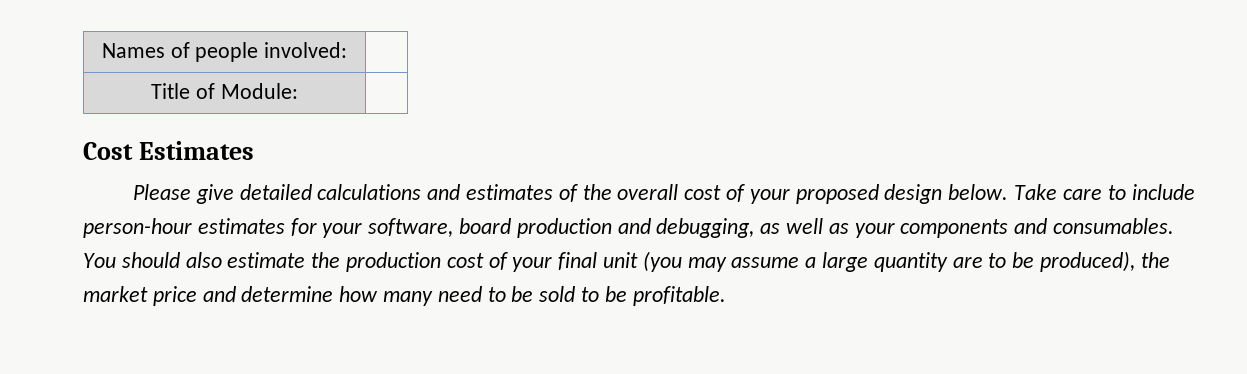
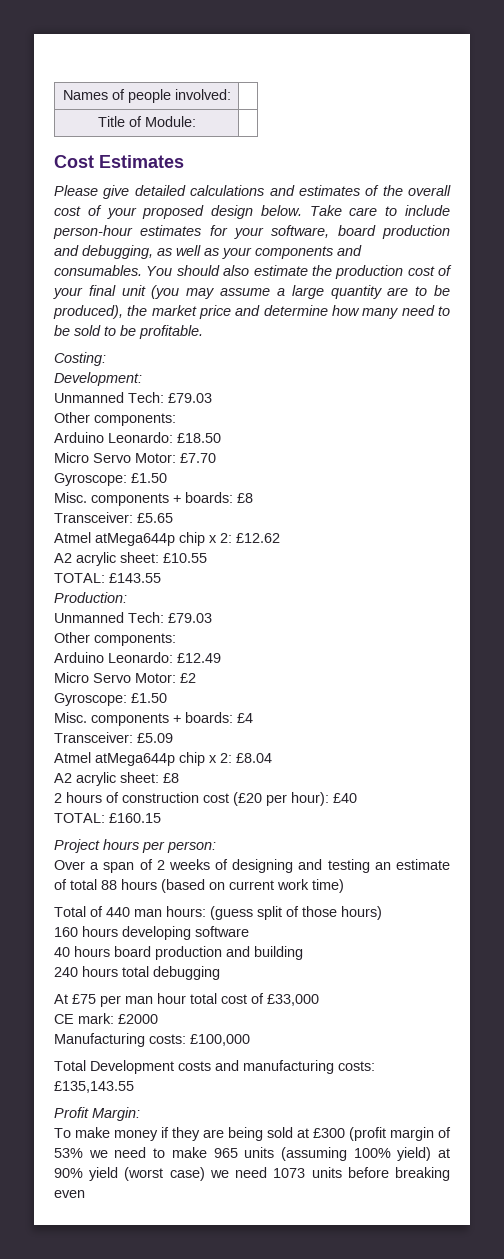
+ Costing:
+ Development:
+ Unmanned Tech: £79.03
+ Other components:
+ Arduino Leonardo: £18.50
+ Micro Servo Motor: £7.70
+ Gyroscope: £1.50
+ Misc. components + boards: £8
+ Transceiver: £5.65
+ Atmel atMega644p chip x 2: £12.62
+ A2 acrylic sheet: £10.55
+ TOTAL: £143.55
+ Production:
+ Unmanned Tech: £79.03
+ Other components:
+ Arduino Leonardo: £12.49
+ Micro Servo Motor: £2
+ Gyroscope: £1.50
+ Misc. components + boards: £4
+ Transceiver: £5.09
+ Atmel atMega644p chip x 2: £8.04
+ A2 acrylic sheet: £8
+ 2 hours of construction cost (£20 per hour): £40
+ TOTAL: £160.15
+ Project hours per person:
+ Over a span of 2 weeks of designing and testing an estimate of total 88 hours (based on current work time)
+ Total of 440 man hours: (guess split of those hours)
+ 160 hours developing software
+ 40 hours board production and building
+ 240 hours total debugging
+ At £75 per man hour total cost of £33,000
+ CE mark: £2000
+ Manufacturing costs: £100,000
+ Total Development costs and manufacturing costs: £135,143.55
+ Profit Margin:
+ To make money if they are being sold at £300 (profit margin of 53% we need to make 965 units (assuming 100% yield) at 90% yield (worst case) we need 1073 units before breaking even

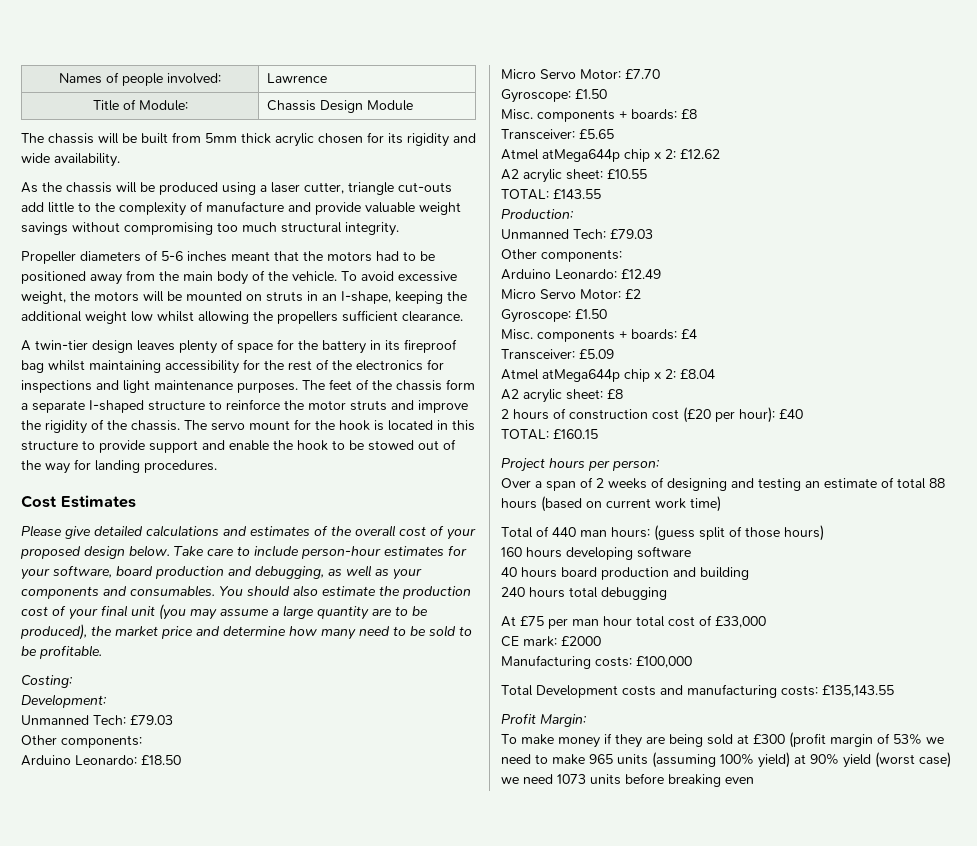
- Names of people involved: |
+ Names of people involved: | Lawrence
- Title of Module: |
+ Title of Module: | Chassis Design Module
+ The chassis will be built from 5mm thick acrylic chosen for its rigidity and wide availability.
+ As the chassis will be produced using a laser cutter, triangle cut-outs add little to the complexity of manufacture and provide valuable weight savings without compromising too much structural integrity.
+ Propeller diameters of 5-6 inches meant that the motors had to be positioned away from the main body of the vehicle. To avoid excessive weight, the motors will be mounted on struts in an I-shape, keeping the additional weight low whilst allowing the propellers sufficient clearance.
+ A twin-tier design leaves plenty of space for the battery in its fireproof bag whilst maintaining accessibility for the rest of the electronics for inspections and light maintenance purposes. The feet of the chassis form a separate I-shaped structure to reinforce the motor struts and improve the rigidity of the chassis. The servo mount for the hook is located in this structure to provide support and enable the hook to be stowed out of the way for landing procedures.

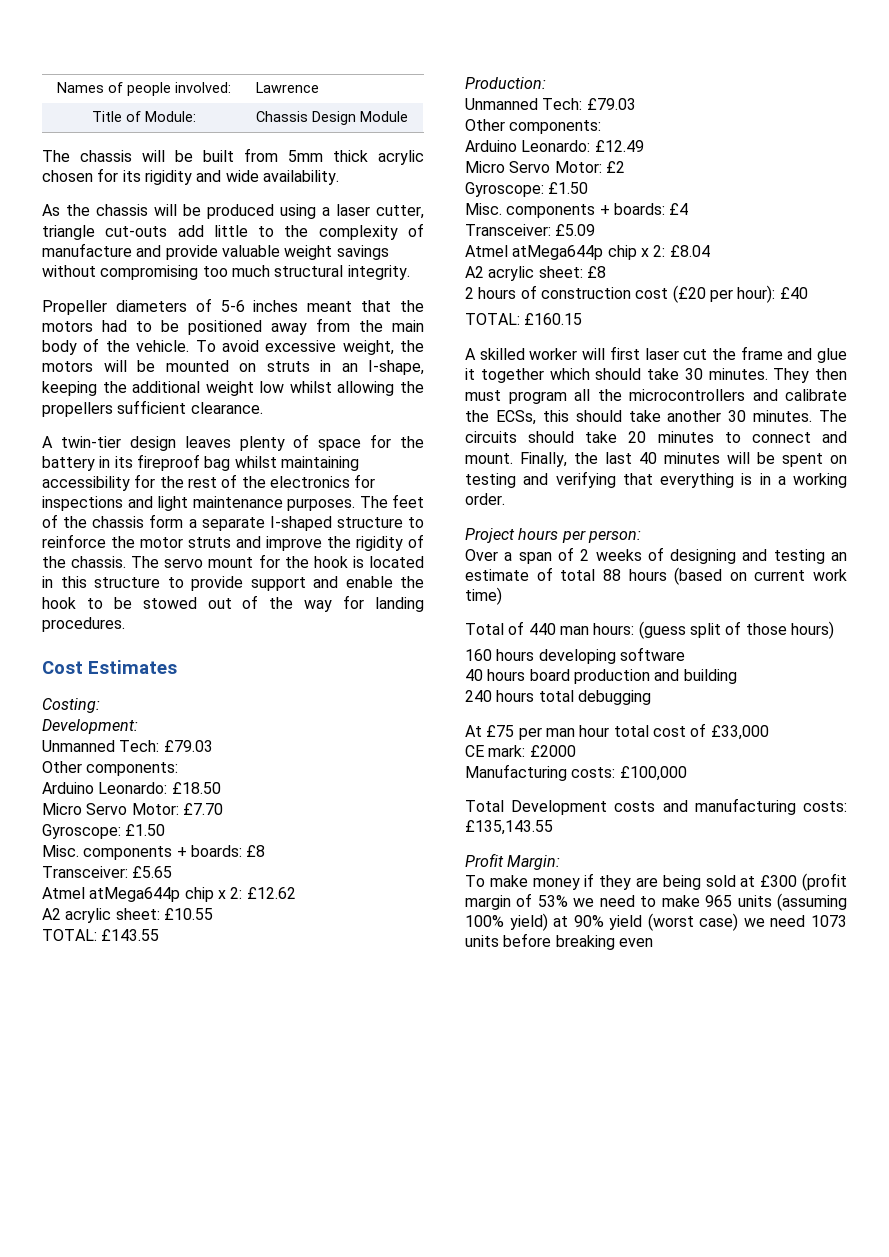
- Please give detailed calculations and estimates of the overall cost of your proposed design below. Take care to include person-hour estimates for your software, board production and debugging, as well as your components and consumables. You should also estimate the production cost of your final unit (you may assume a large quantity are to be produced), the market price and determine how many need to be sold to be profitable.
+ A skilled worker will first laser cut the frame and glue it together which should take 30 minutes. They then must program all the microcontrollers and calibrate the ECSs, this should take another 30 minutes. The circuits should take 20 minutes to connect and mount. Finally, the last 40 minutes will be spent on testing and verifying that everything is in a working order.

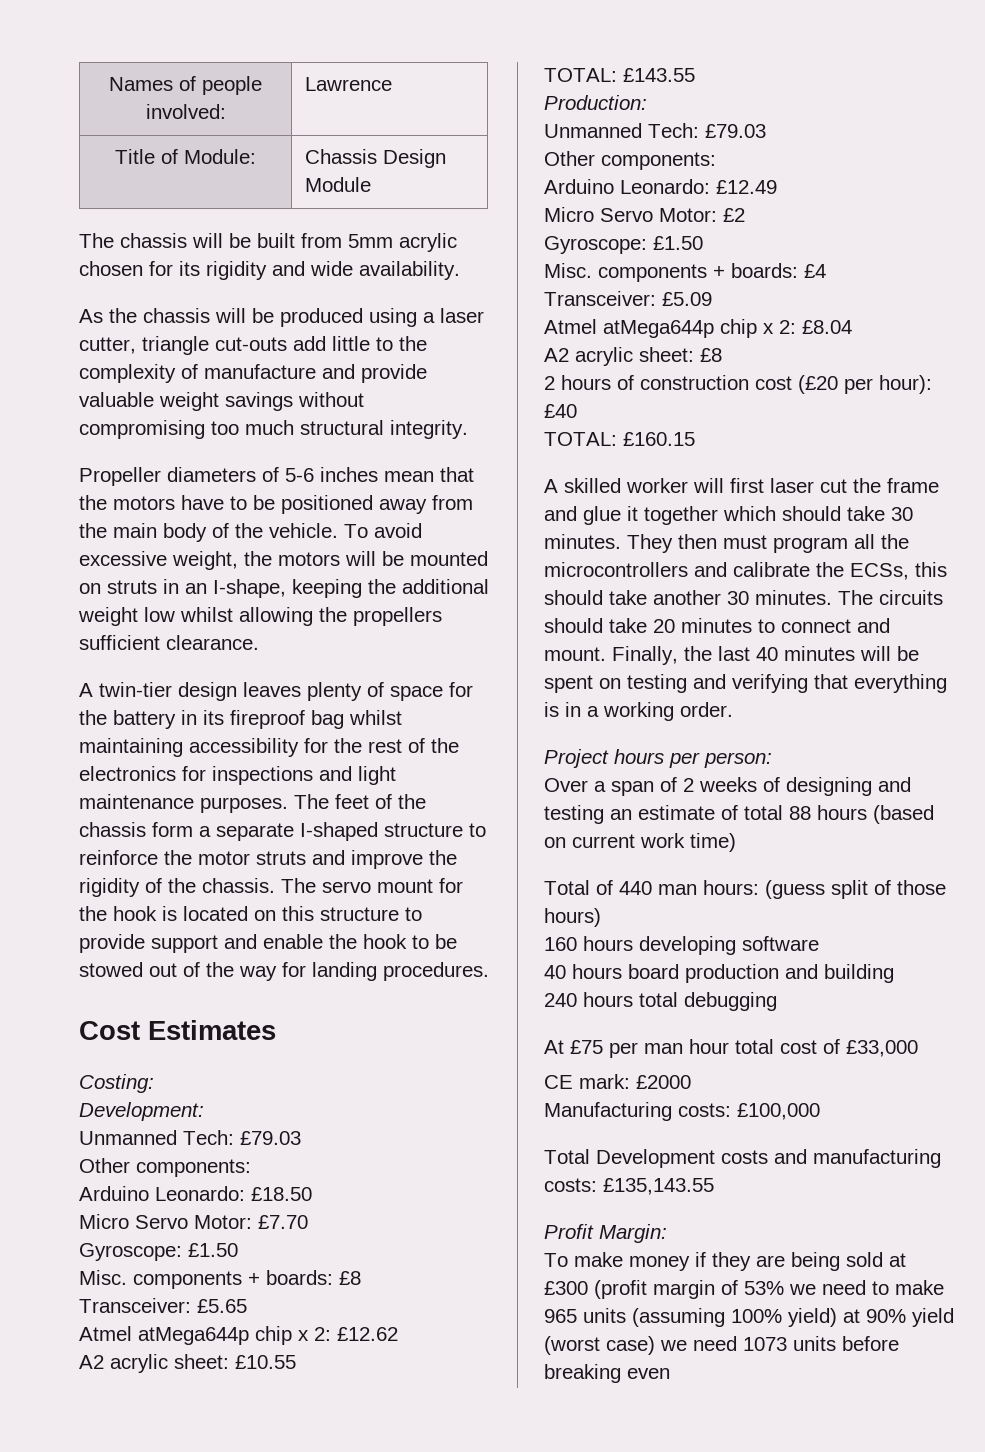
- The chassis will be built from 5mm thick acrylic chosen for its rigidity and wide availability.
+ The chassis will be built from 5mm acrylic chosen for its rigidity and wide availability.
- Propeller diameters of 5-6 inches meant that the motors had to be positioned away from the main body of the vehicle.
+ Propeller diameters of 5-6 inches mean that the motors have to be positioned away from the main body of the vehicle.
- The servo mount for the hook is located in this structure to provide support and enable the hook to be stowed out of the way for landing procedures.
+ The servo mount for the hook is located on this structure to provide support and enable the hook to be stowed out of the way for landing procedures.

